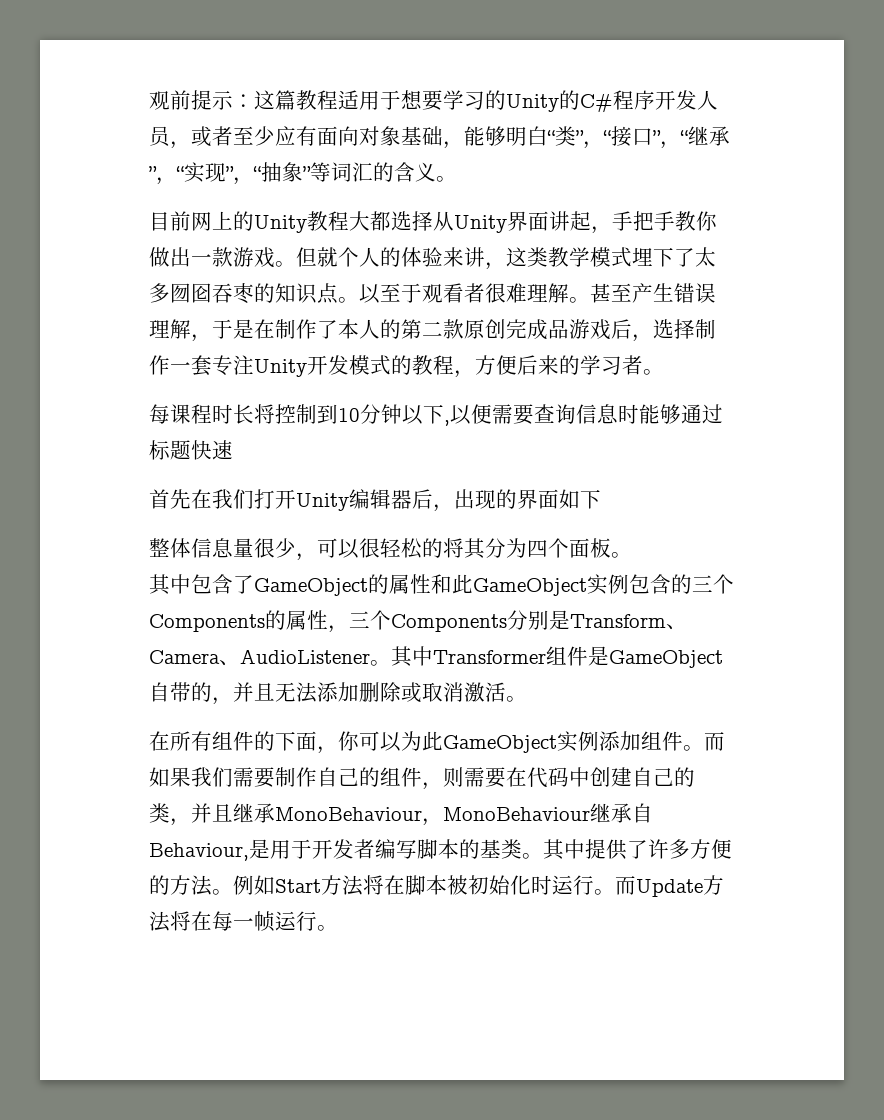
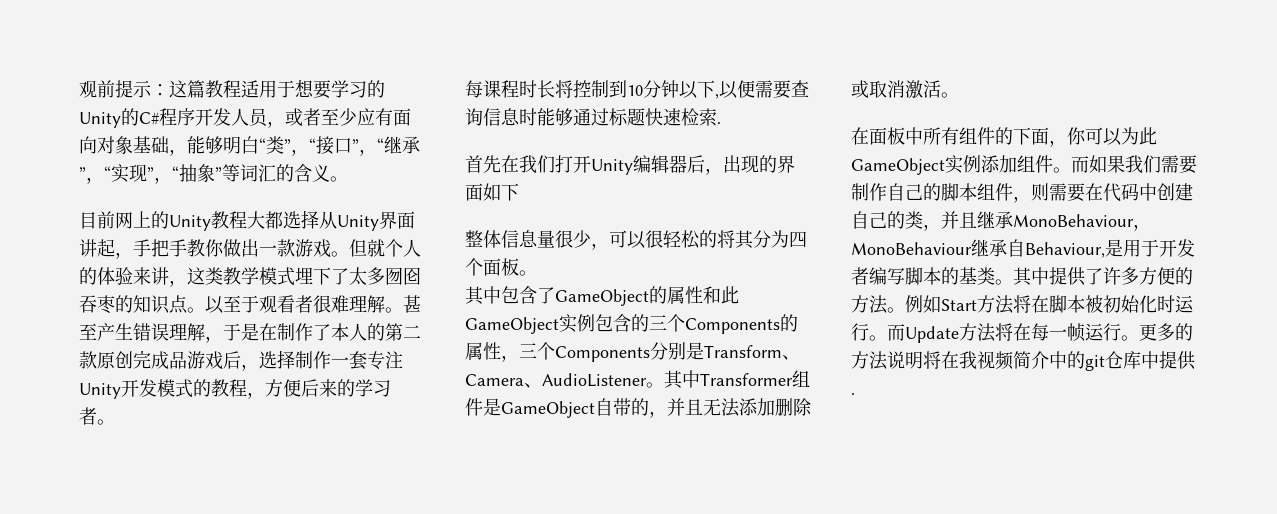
- 每课程时长将控制到10分钟以下,以便需要查询信息时能够通过标题快速
+ 每课程时长将控制到10分钟以下,以便需要查询信息时能够通过标题快速检索.
- 在所有组件的下面，你可以为此GameObject实例添加组件。
+ 在面板中所有组件的下面，你可以为此GameObject实例添加组件。
- 而如果我们需要制作自己的组件，则需要在代码中创建自己的类，并且继承MonoBehaviour，MonoBehaviour继承自Behaviour,是用于开发者编写脚本的基类。
+ 而如果我们需要制作自己的脚本组件，则需要在代码中创建自己的类，并且继承MonoBehaviour，MonoBehaviour继承自Behaviour,是用于开发者编写脚本的基类。
+ 更多的方法说明将在我视频简介中的git仓库中提供.

